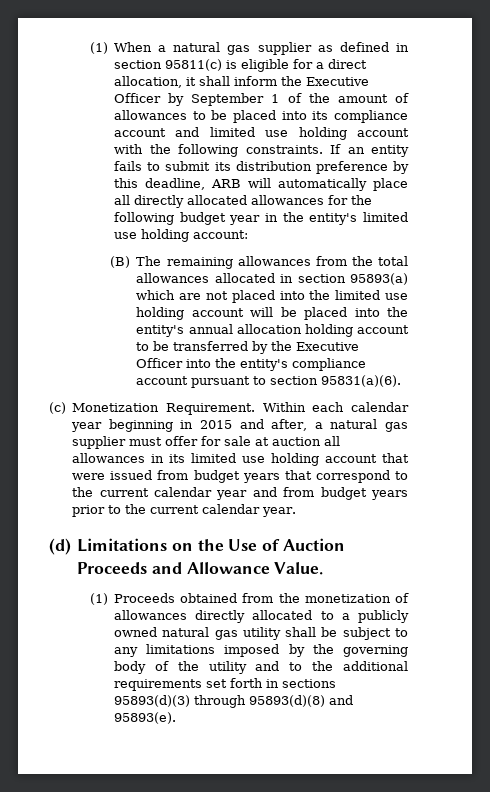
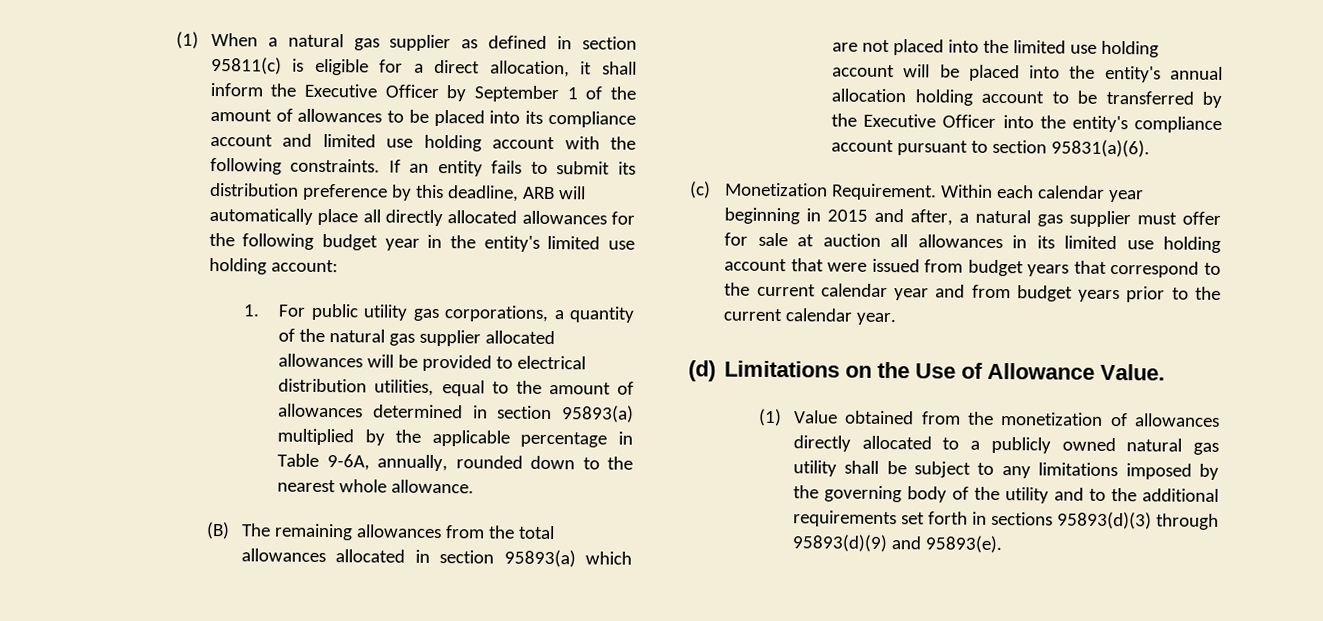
+ 1. For public utility gas corporations, a quantity of the natural gas supplier allocated allowances will be provided to electrical distribution utilities, equal to the amount of allowances determined in section 95893(a) multiplied by the applicable percentage in Table 9-6A, annually, rounded down to the nearest whole allowance.
- (d) Limitations on the Use of Auction Proceeds and Allowance Value.
+ (d) Limitations on the Use of Allowance Value.
- (1) Proceeds obtained from the monetization of allowances directly allocated to a publicly owned natural gas utility shall be subject to any limitations imposed by the governing body of the utility and to the additional requirements set forth in sections 95893(d)(3) through 95893(d)(8) and 95893(e).
+ (1) Value obtained from the monetization of allowances directly allocated to a publicly owned natural gas utility shall be subject to any limitations imposed by the governing body of the utility and to the additional requirements set forth in sections 95893(d)(3) through 95893(d)(9) and 95893(e).

